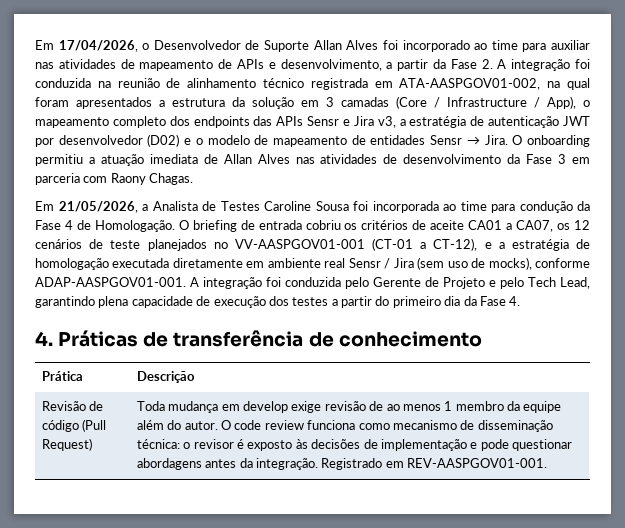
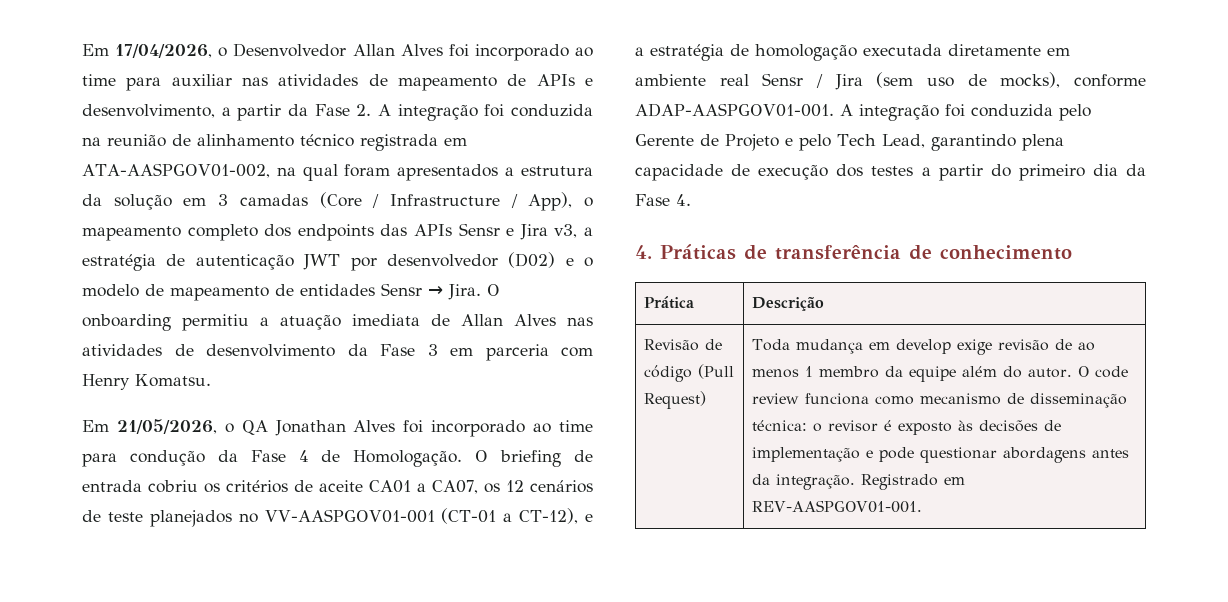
- Em 17/04/2026, o Desenvolvedor de Suporte Allan Alves foi incorporado ao time para auxiliar nas atividades de mapeamento de APIs e desenvolvimento, a partir da Fase 2. A integração foi conduzida na reunião de alinhamento técnico registrada em ATA-AASPGOV01-002, na qual foram apresentados a estrutura da solução em 3 camadas (Core / Infrastructure / App), o mapeamento completo dos endpoints das APIs Sensr e Jira v3, a estratégia de autenticação JWT por desenvolvedor (D02) e o modelo de mapeamento de entidades Sensr → Jira.
+ Em 17/04/2026, o Desenvolvedor Allan Alves foi incorporado ao time para auxiliar nas atividades de mapeamento de APIs e desenvolvimento, a partir da Fase 2. A integração foi conduzida na reunião de alinhamento técnico registrada em ATA-AASPGOV01-002, na qual foram apresentados a estrutura da solução em 3 camadas (Core / Infrastructure / App), o mapeamento completo dos endpoints das APIs Sensr e Jira v3, a estratégia de autenticação JWT por desenvolvedor (D02) e o modelo de mapeamento de entidades Sensr → Jira.
- O onboarding permitiu a atuação imediata de Allan Alves nas atividades de desenvolvimento da Fase 3 em parceria com Raony Chagas.
+ O onboarding permitiu a atuação imediata de Allan Alves nas atividades de desenvolvimento da Fase 3 em parceria com Henry Komatsu.
- Em 21/05/2026, a Analista de Testes Caroline Sousa foi incorporada ao time para condução da Fase 4 de Homologação.
+ Em 21/05/2026, o QA Jonathan Alves foi incorporado ao time para condução da Fase 4 de Homologação.

